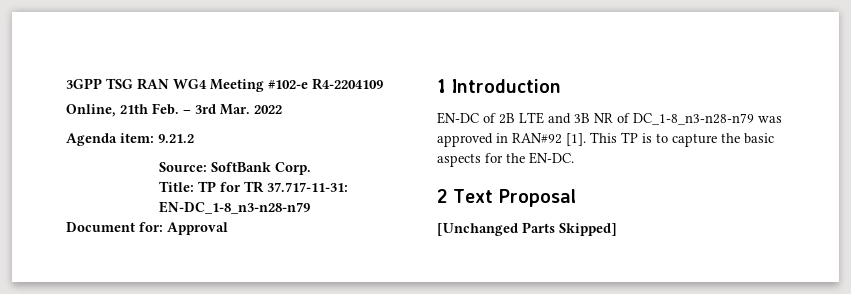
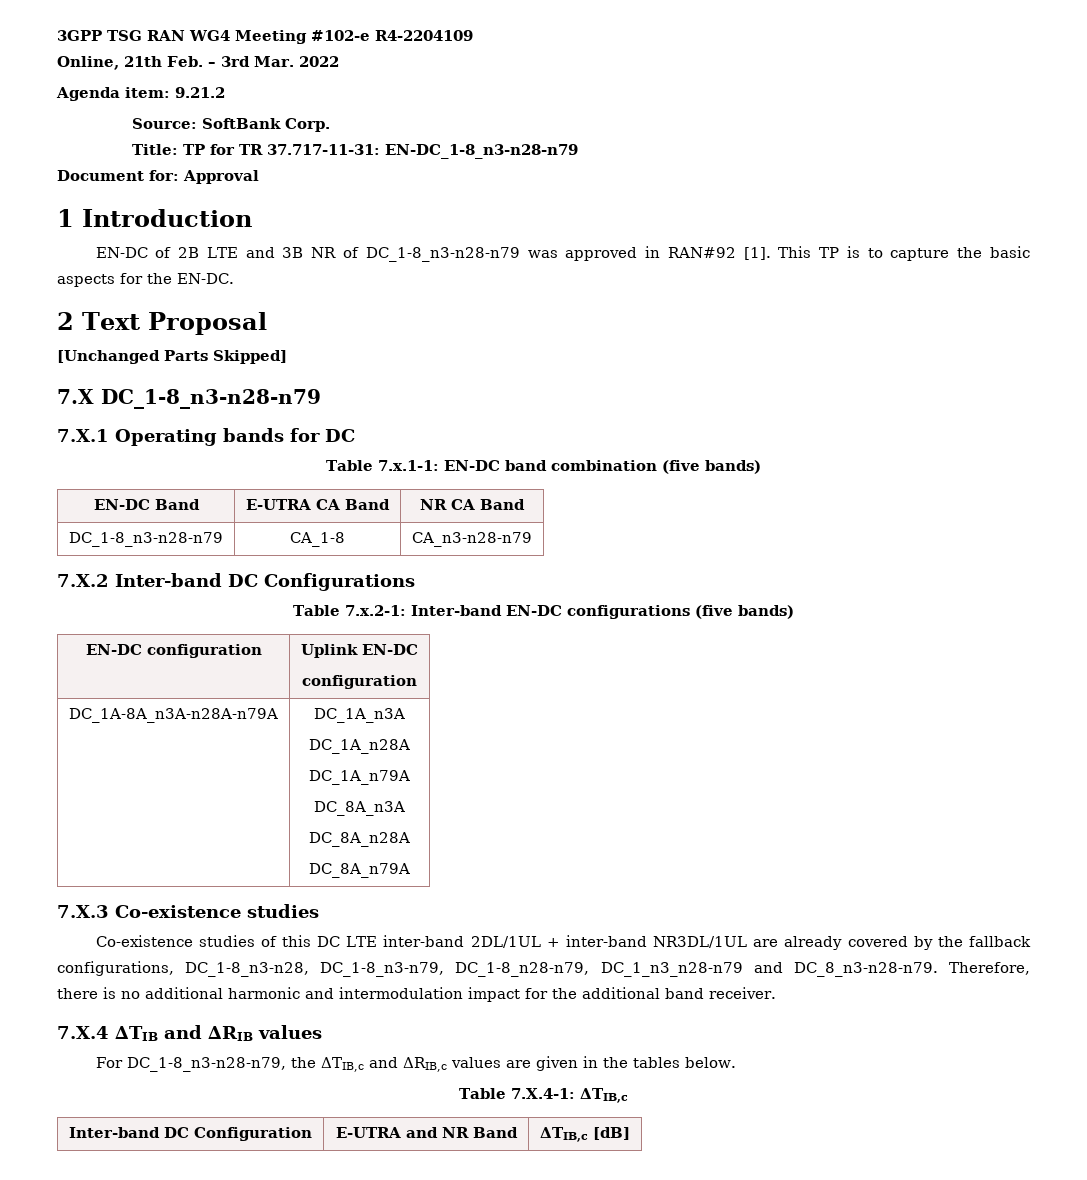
+ 7.X DC_1-8_n3-n28-n79
+ 7.X.1 Operating bands for DC
+ Table 7.x.1-1: EN-DC band combination (five bands)
+ EN-DC Band | E-UTRA CA Band | NR CA Band
+ DC_1-8_n3-n28-n79 | CA_1-8 | CA_n3-n28-n79
+ 7.X.2 Inter-band DC Configurations
+ Table 7.x.2-1: Inter-band EN-DC configurations (five bands)
+ EN-DC configuration | Uplink EN-DC
+ configuration
+ DC_1A-8A_n3A-n28A-n79A | DC_1A_n3A
+ DC_1A_n28A
+ DC_1A_n79A
+ DC_8A_n3A
+ DC_8A_n28A
+ DC_8A_n79A
+ 7.X.3 Co-existence studies
+ Co-existence studies of this DC LTE inter-band 2DL/1UL + inter-band NR3DL/1UL are already covered by the fallback configurations, DC_1-8_n3-n28, DC_1-8_n3-n79, DC_1-8_n28-n79, DC_1_n3_n28-n79 and DC_8_n3-n28-n79. Therefore, there is no additional harmonic and intermodulation impact for the additional band receiver.
+ 7.X.4 ∆TIB and ∆RIB values
+ For DC_1-8_n3-n28-n79, the ΔTIB,c and ΔRIB,c values are given in the tables below.
+ Table 7.X.4-1: ΔTIB,c
+ Inter-band DC Configuration | E-UTRA and NR Band | ΔTIB,c [dB]

